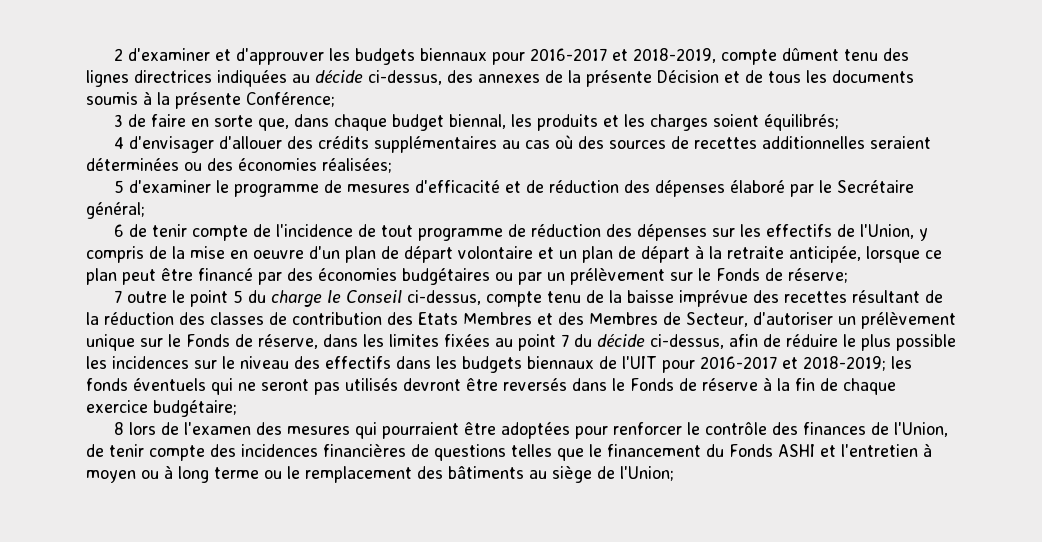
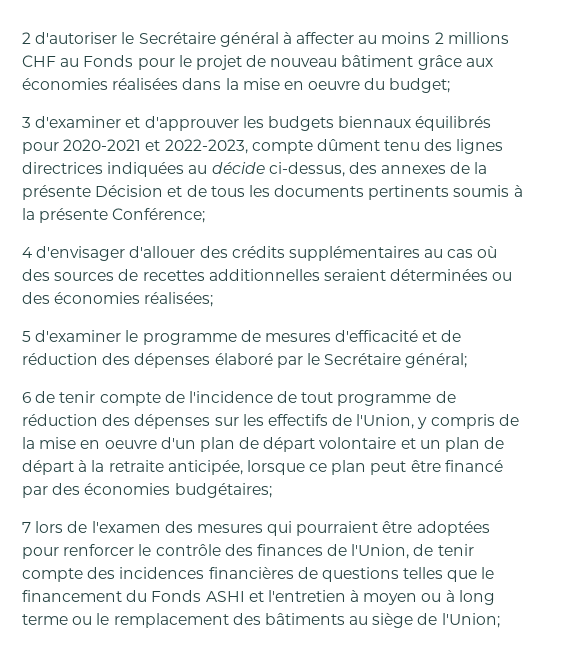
- 2 d'examiner et d'approuver les budgets biennaux pour 2016-2017 et 2018-2019, compte dûment tenu des lignes directrices indiquées au décide ci-dessus, des annexes de la présente Décision et de tous les documents soumis à la présente Conférence;
+ 2 d'autoriser le Secrétaire général à affecter au moins 2 millions CHF au Fonds pour le projet de nouveau bâtiment grâce aux économies réalisées dans la mise en oeuvre du budget;
+ 3 d'examiner et d'approuver les budgets biennaux équilibrés pour 2020-2021 et 2022-2023, compte dûment tenu des lignes directrices indiquées au décide ci-dessus, des annexes de la présente Décision et de tous les documents pertinents soumis à la présente Conférence;
- 3 de faire en sorte que, dans chaque budget biennal, les produits et les charges soient équilibrés;
- 6 de tenir compte de l'incidence de tout programme de réduction des dépenses sur les effectifs de l'Union, y compris de la mise en oeuvre d'un plan de départ volontaire et un plan de départ à la retraite anticipée, lorsque ce plan peut être financé par des économies budgétaires ou par un prélèvement sur le Fonds de réserve;
- 7 outre le point 5 du charge le Conseil ci-dessus, compte tenu de la baisse imprévue des recettes résultant de la réduction des classes de contribution des Etats Membres et des Membres de Secteur, d'autoriser un prélèvement unique sur le Fonds de réserve, dans les limites fixées au point 7 du décide ci-dessus, afin de réduire le plus possible les incidences sur le niveau des effectifs dans les budgets biennaux de l'UIT pour 2016-2017 et 2018-2019; les fonds éventuels qui ne seront pas utilisés devront être reversés dans le Fonds de réserve à la fin de chaque exercice budgétaire;
- 8 lors de l'examen des mesures qui pourraient être adoptées pour renforcer le contrôle des finances de l'Union, de tenir compte des incidences financières de questions telles que le financement du Fonds ASHI et l'entretien à moyen ou à long terme ou le remplacement des bâtiments au siège de l'Union;
+ 6 de tenir compte de l'incidence de tout programme de réduction des dépenses sur les effectifs de l'Union, y compris de la mise en oeuvre d'un plan de départ volontaire et un plan de départ à la retraite anticipée, lorsque ce plan peut être financé par des économies budgétaires;
+ 7 lors de l'examen des mesures qui pourraient être adoptées pour renforcer le contrôle des finances de l'Union, de tenir compte des incidences financières de questions telles que le financement du Fonds ASHI et l'entretien à moyen ou à long terme ou le remplacement des bâtiments au siège de l'Union;

